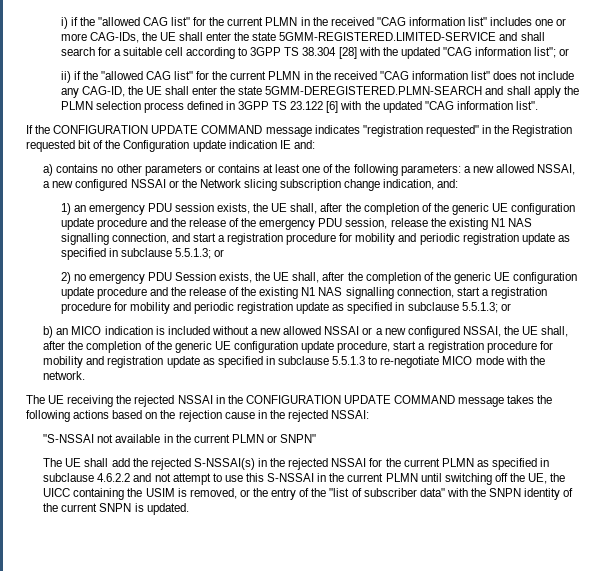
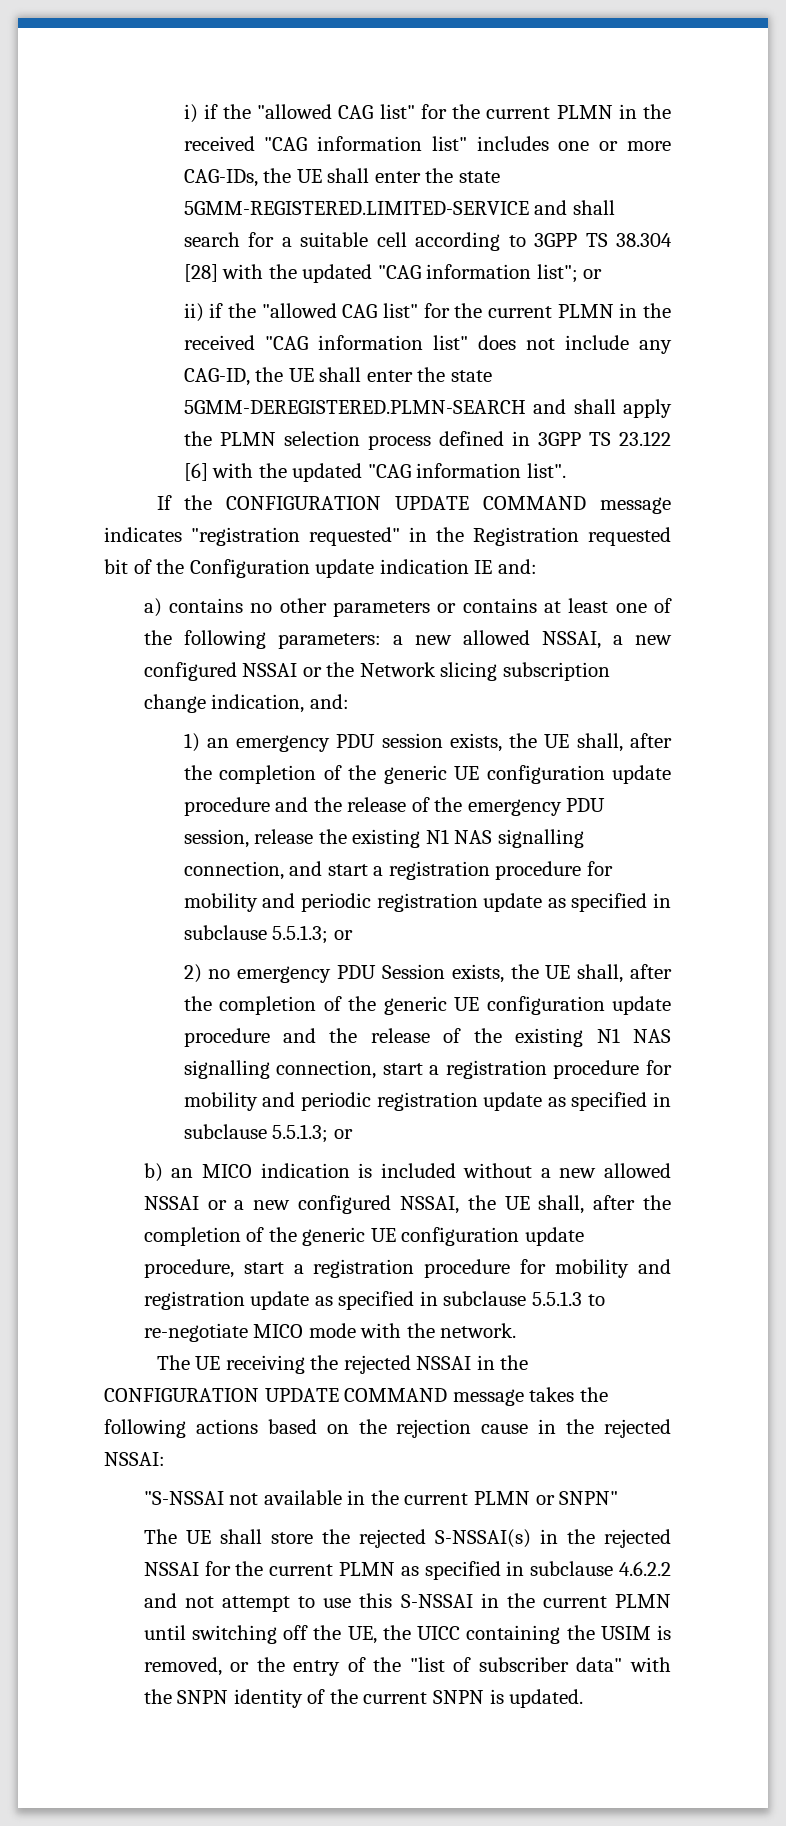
- The UE shall add the rejected S-NSSAI(s) in the rejected NSSAI for the current PLMN as specified in subclause 4.6.2.2 and not attempt to use this S-NSSAI in the current PLMN until switching off the UE, the UICC containing the USIM is removed, or the entry of the "list of subscriber data" with the SNPN identity of the current SNPN is updated.
+ The UE shall store the rejected S-NSSAI(s) in the rejected NSSAI for the current PLMN as specified in subclause 4.6.2.2 and not attempt to use this S-NSSAI in the current PLMN until switching off the UE, the UICC containing the USIM is removed, or the entry of the "list of subscriber data" with the SNPN identity of the current SNPN is updated.

